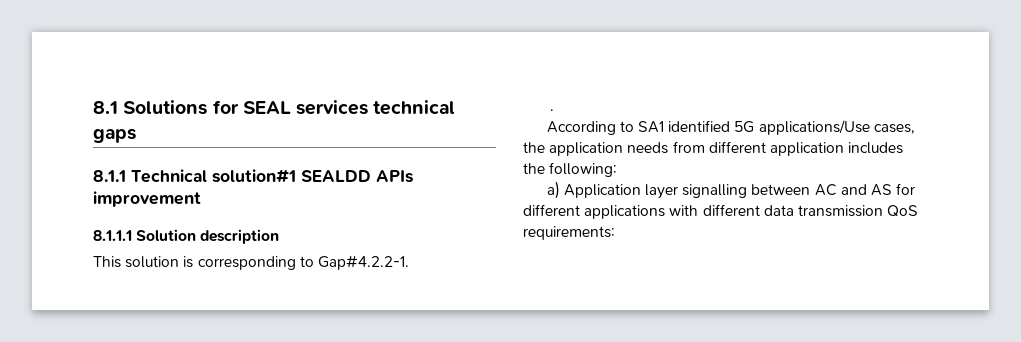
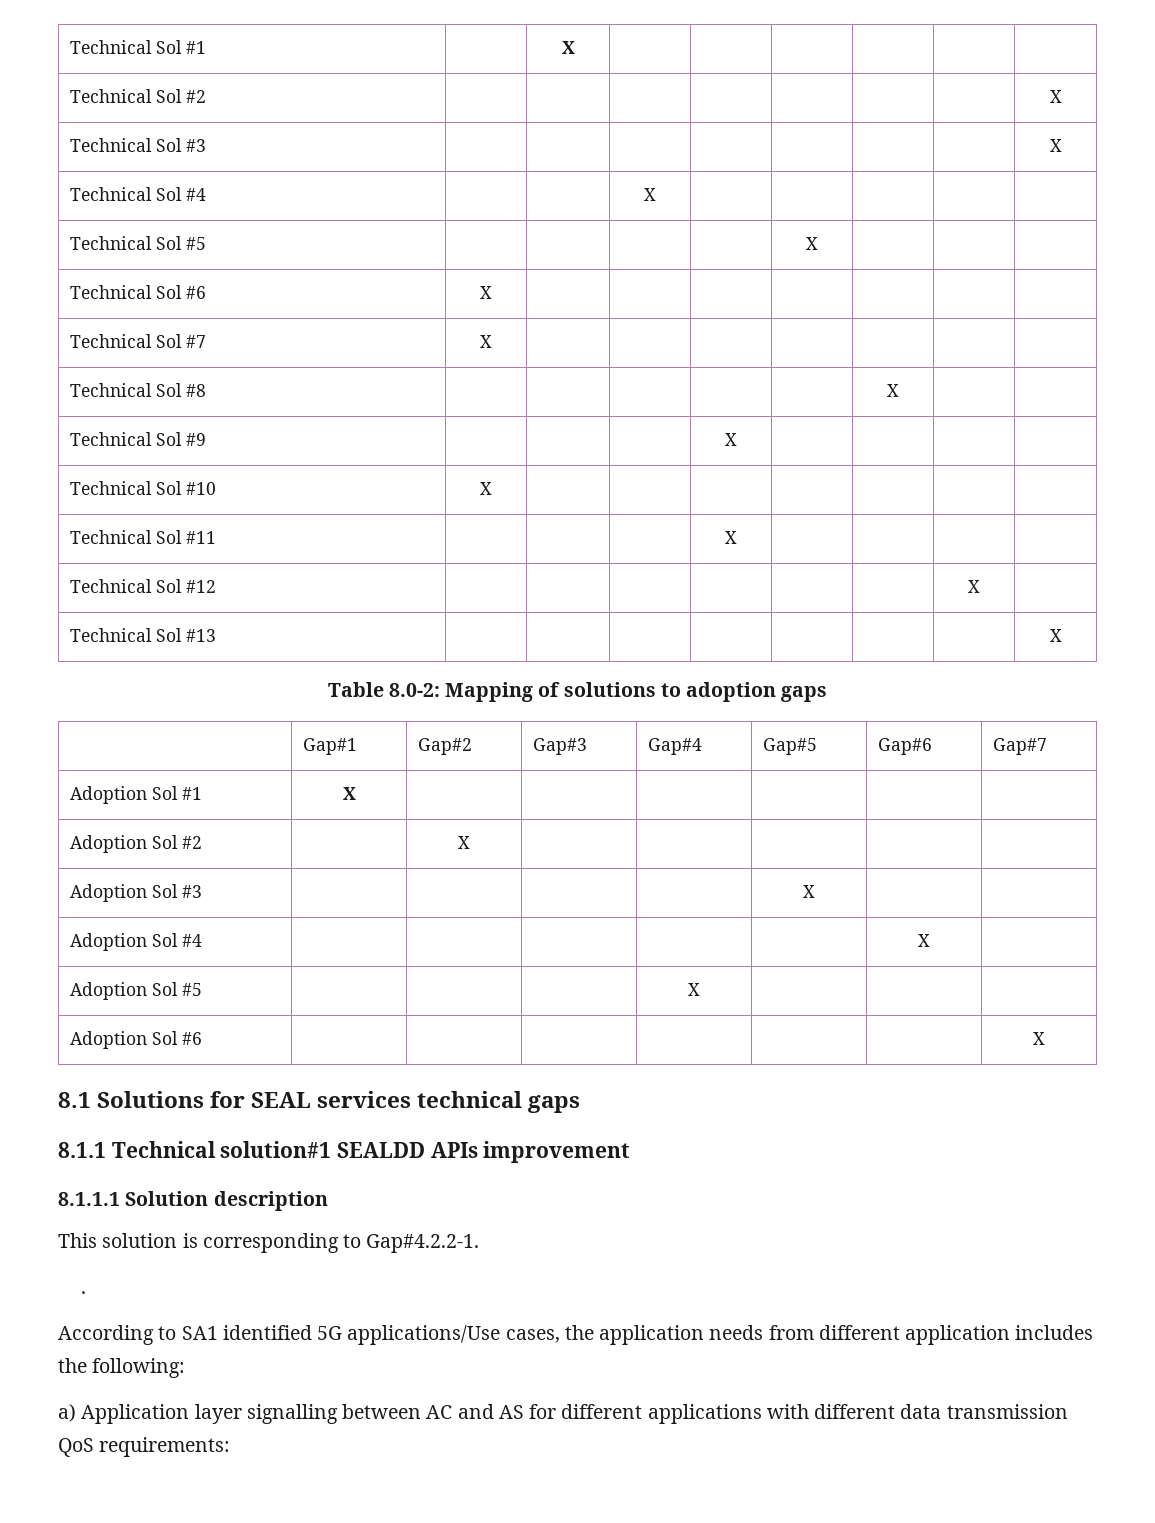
+ Technical Sol #1 | | X | | | | | |
+ Technical Sol #2 | | | | | | | | X
+ Technical Sol #3 | | | | | | | | X
+ Technical Sol #4 | | | X | | | | |
+ Technical Sol #5 | | | | | X | | |
+ Technical Sol #6 | X | | | | | | |
+ Technical Sol #7 | X | | | | | | |
+ Technical Sol #8 | | | | | | X | |
+ Technical Sol #9 | | | | X | | | |
+ Technical Sol #10 | X | | | | | | |
+ Technical Sol #11 | | | | X | | | |
+ Technical Sol #12 | | | | | | | X |
+ Technical Sol #13 | | | | | | | | X
+ Table 8.0-2: Mapping of solutions to adoption gaps
+ | Gap#1 | Gap#2 | Gap#3 | Gap#4 | Gap#5 | Gap#6 | Gap#7
+ Adoption Sol #1 | X | | | | | |
+ Adoption Sol #2 | | X | | | | |
+ Adoption Sol #3 | | | | | X | |
+ Adoption Sol #4 | | | | | | X |
+ Adoption Sol #5 | | | | X | | |
+ Adoption Sol #6 | | | | | | | X

